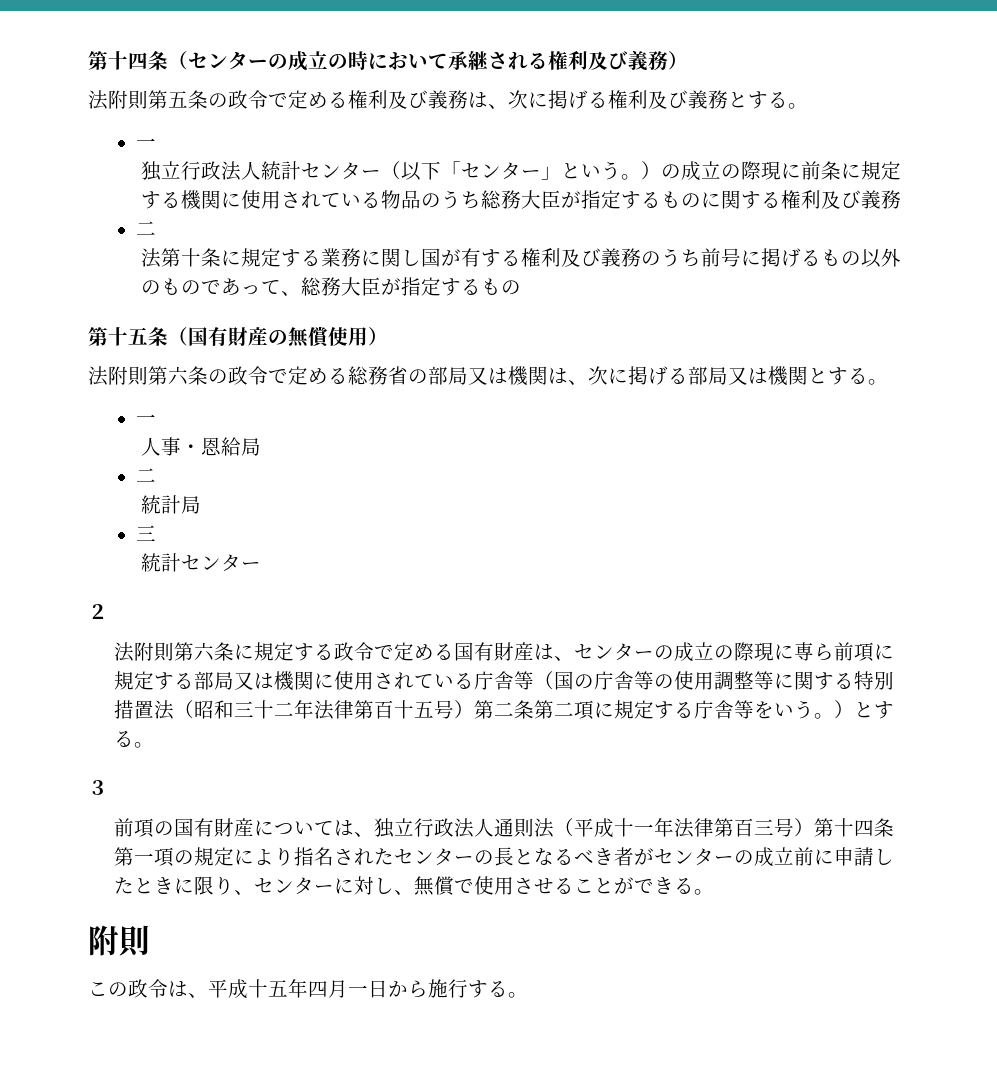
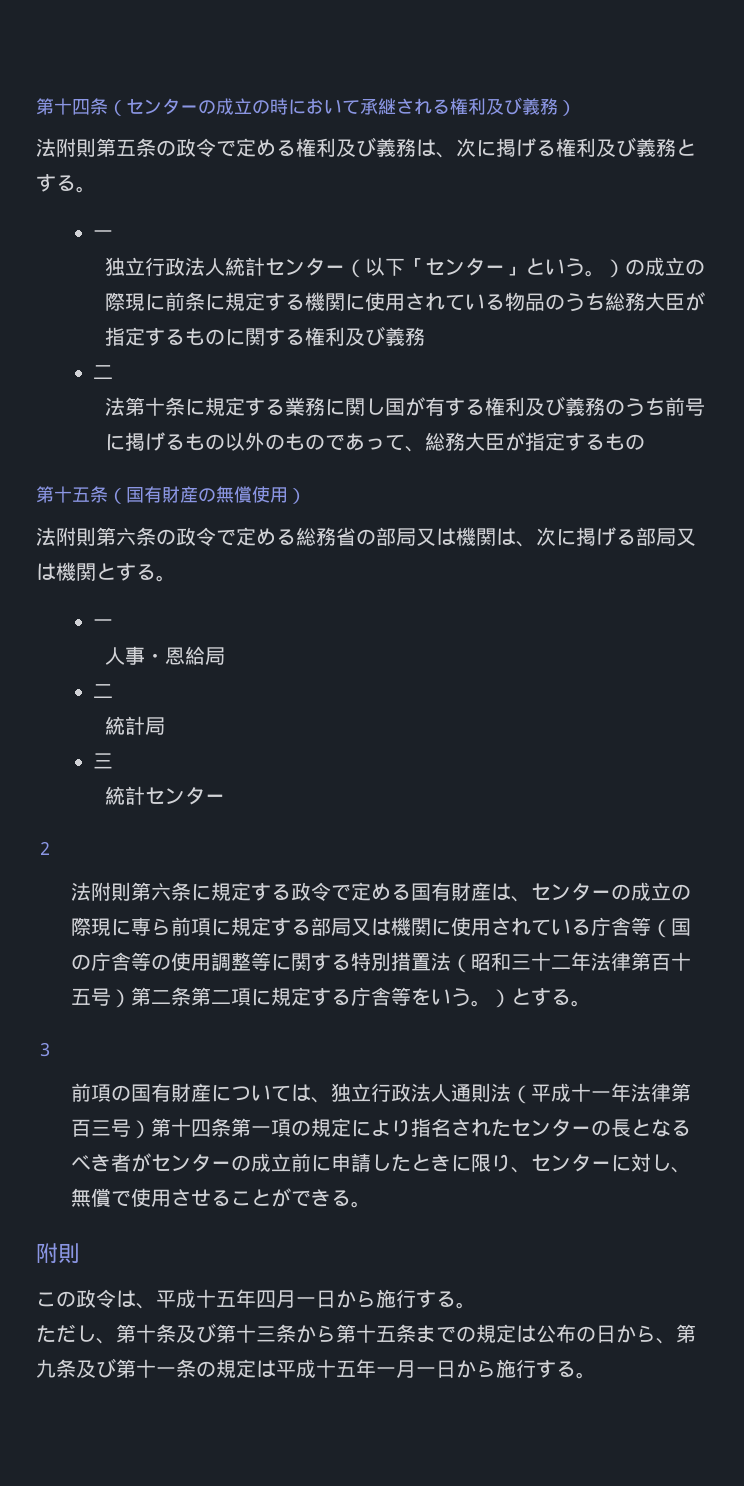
+ ただし、第十条及び第十三条から第十五条までの規定は公布の日から、第九条及び第十一条の規定は平成十五年一月一日から施行する。

